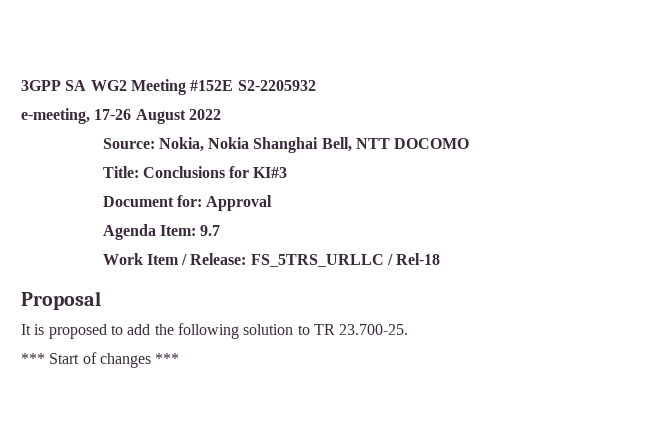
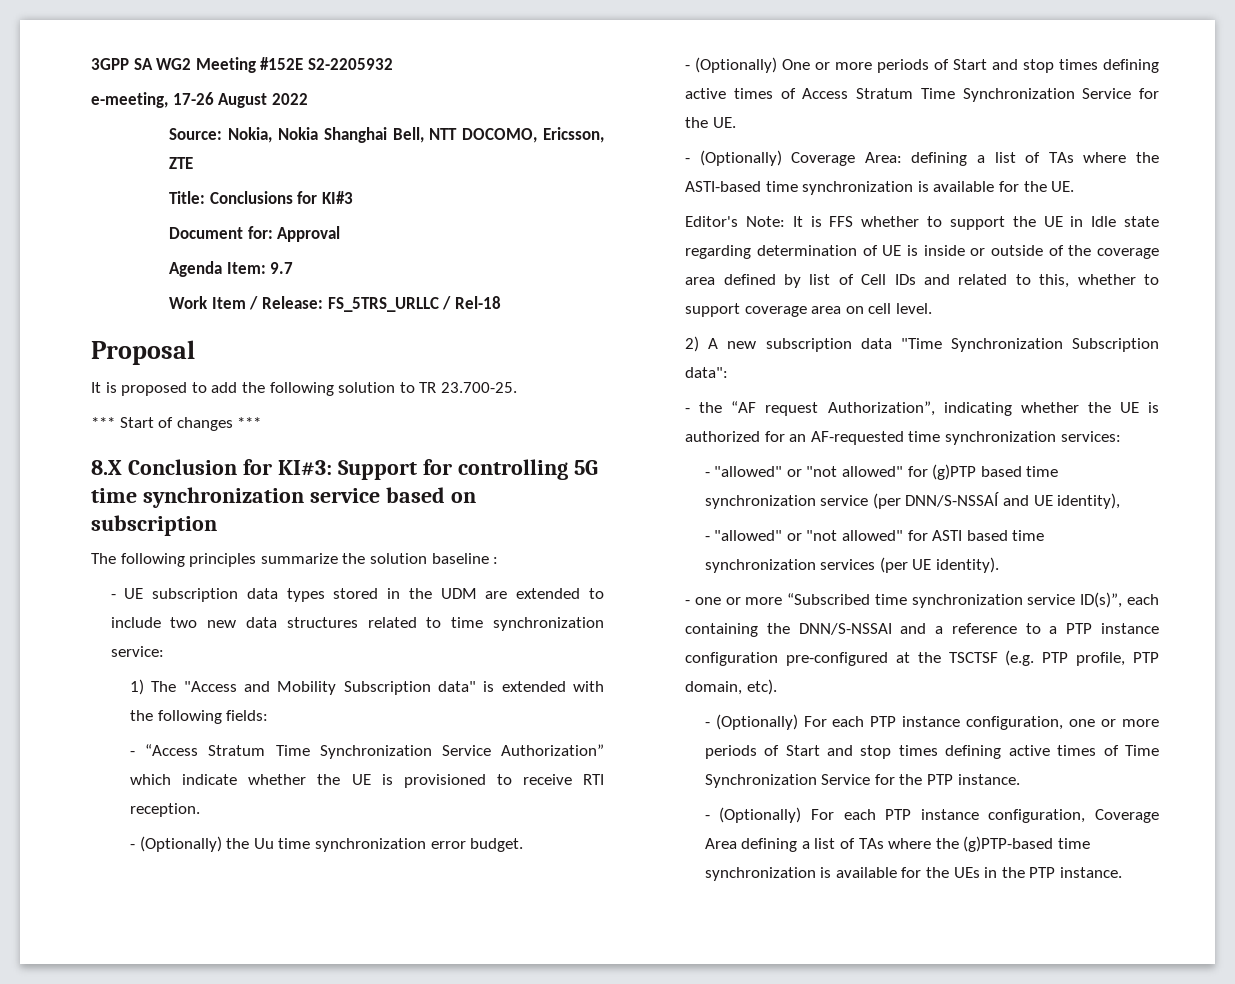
- Source: Nokia, Nokia Shanghai Bell, NTT DOCOMO
+ Source: Nokia, Nokia Shanghai Bell, NTT DOCOMO, Ericsson, ZTE
+ 8.X Conclusion for KI#3: Support for controlling 5G time synchronization service based on subscription
+ The following principles summarize the solution baseline :
+ - UE subscription data types stored in the UDM are extended to include two new data structures related to time synchronization service:
+ 1) The "Access and Mobility Subscription data" is extended with the following fields:
+ - “Access Stratum Time Synchronization Service Authorization” which indicate whether the UE is provisioned to receive RTI reception.
+ - (Optionally) the Uu time synchronization error budget.
+ - (Optionally) One or more periods of Start and stop times defining active times of Access Stratum Time Synchronization Service for the UE.
+ - (Optionally) Coverage Area: defining a list of TAs where the ASTI-based time synchronization is available for the UE.
+ Editor's Note: It is FFS whether to support the UE in Idle state regarding determination of UE is inside or outside of the coverage area defined by list of Cell IDs and related to this, whether to support coverage area on cell level.
+ 2) A new subscription data "Time Synchronization Subscription data":
+ - the “AF request Authorization”, indicating whether the UE is authorized for an AF-requested time synchronization services:
+ - "allowed" or "not allowed" for (g)PTP based time synchronization service (per DNN/S-NSSAÍ and UE identity),
+ - "allowed" or "not allowed" for ASTI based time synchronization services (per UE identity).
+ - one or more “Subscribed time synchronization service ID(s)”, each containing the DNN/S-NSSAI and a reference to a PTP instance configuration pre-configured at the TSCTSF (e.g. PTP profile, PTP domain, etc).
+ - (Optionally) For each PTP instance configuration, one or more periods of Start and stop times defining active times of Time Synchronization Service for the PTP instance.
+ - (Optionally) For each PTP instance configuration, Coverage Area defining a list of TAs where the (g)PTP-based time synchronization is available for the UEs in the PTP instance.

